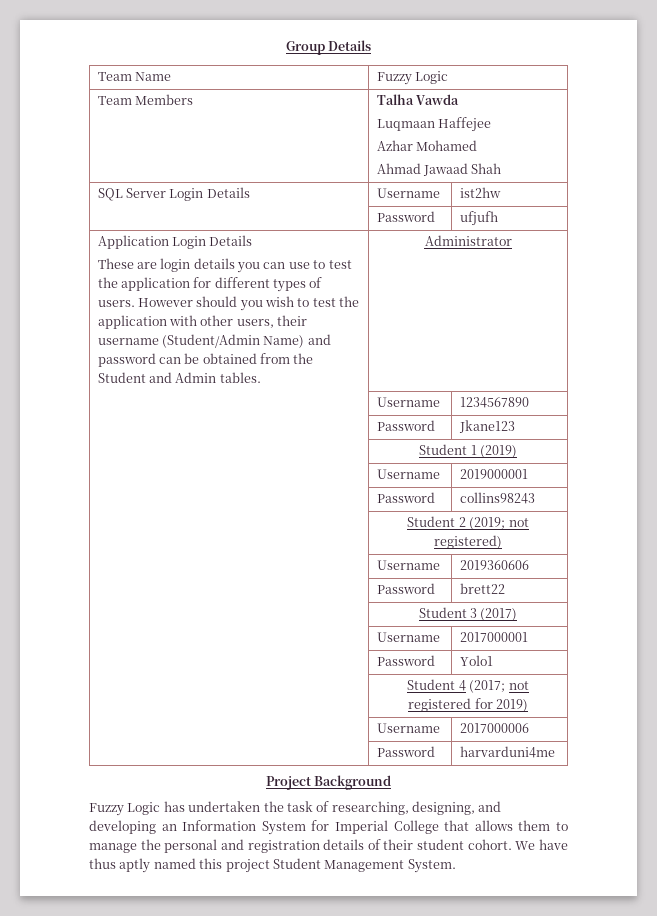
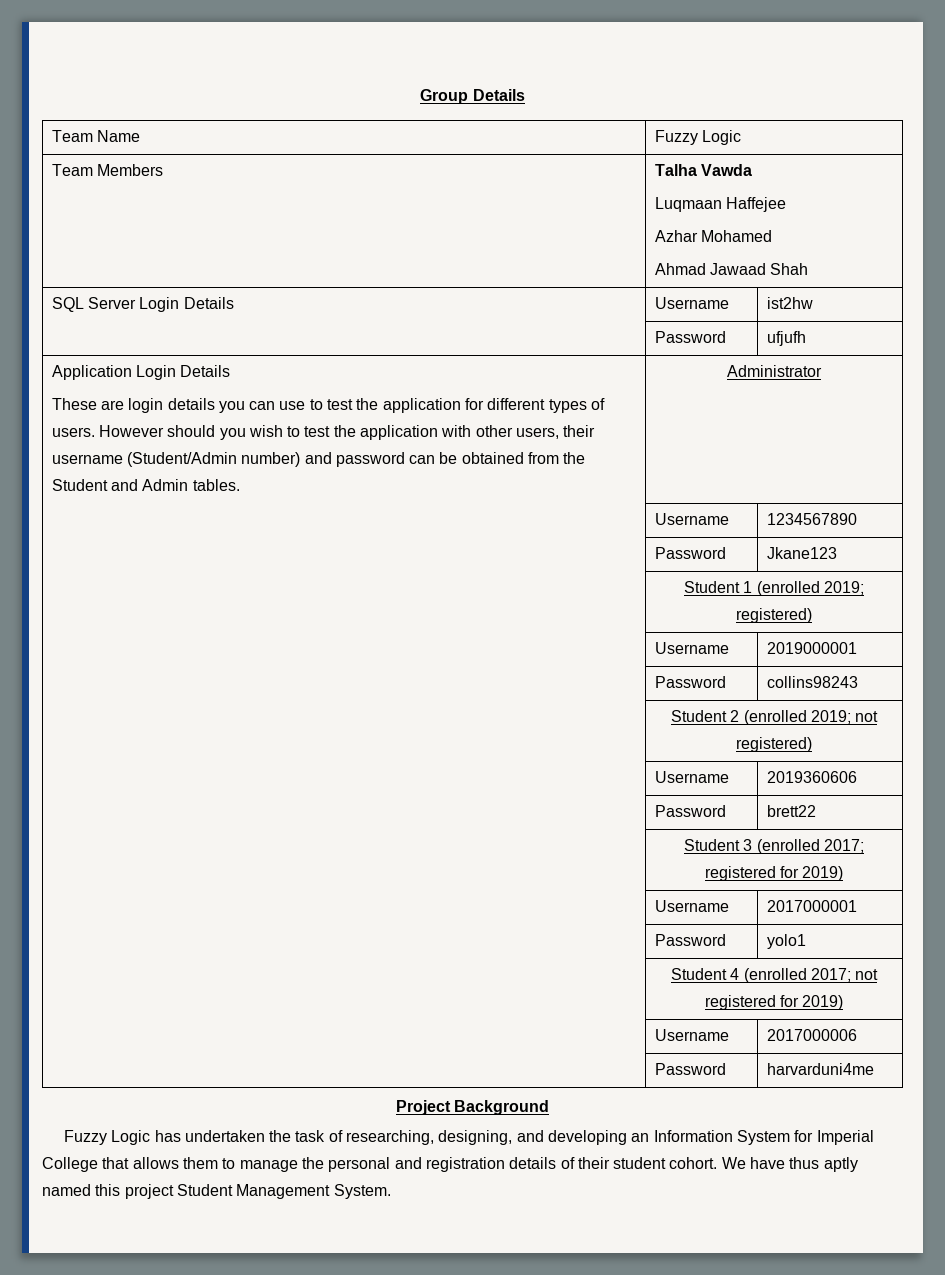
- However should you wish to test the application with other users, their username (Student/Admin Name) and password can be obtained from the Student and Admin tables.
+ However should you wish to test the application with other users, their username (Student/Admin number) and password can be obtained from the Student and Admin tables.
- | Student 1 (2019)
+ | Student 1 (enrolled 2019; registered)
- | Student 2 (2019; not registered)
+ | Student 2 (enrolled 2019; not registered)
- | Student 3 (2017)
+ | Student 3 (enrolled 2017; registered for 2019)
- | Password | Yolo1
+ | Password | yolo1
- | Student 4 (2017; not registered for 2019)
+ | Student 4 (enrolled 2017; not registered for 2019)

